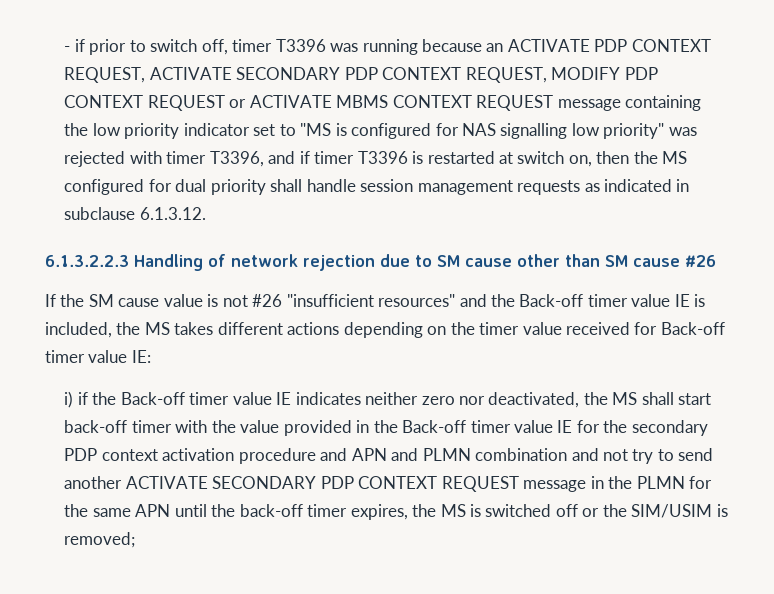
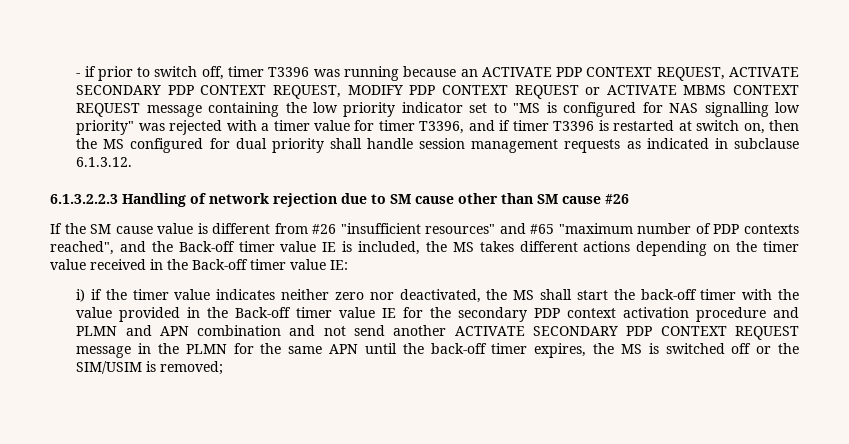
- - if prior to switch off, timer T3396 was running because an ACTIVATE PDP CONTEXT REQUEST, ACTIVATE SECONDARY PDP CONTEXT REQUEST, MODIFY PDP CONTEXT REQUEST or ACTIVATE MBMS CONTEXT REQUEST message containing the low priority indicator set to "MS is configured for NAS signalling low priority" was rejected with timer T3396, and if timer T3396 is restarted at switch on, then the MS configured for dual priority shall handle session management requests as indicated in subclause 6.1.3.12.
+ - if prior to switch off, timer T3396 was running because an ACTIVATE PDP CONTEXT REQUEST, ACTIVATE SECONDARY PDP CONTEXT REQUEST, MODIFY PDP CONTEXT REQUEST or ACTIVATE MBMS CONTEXT REQUEST message containing the low priority indicator set to "MS is configured for NAS signalling low priority" was rejected with a timer value for timer T3396, and if timer T3396 is restarted at switch on, then the MS configured for dual priority shall handle session management requests as indicated in subclause 6.1.3.12.
- If the SM cause value is not #26 "insufficient resources" and the Back-off timer value IE is included, the MS takes different actions depending on the timer value received for Back-off timer value IE:
+ If the SM cause value is different from #26 "insufficient resources" and #65 "maximum number of PDP contexts reached", and the Back-off timer value IE is included, the MS takes different actions depending on the timer value received in the Back-off timer value IE:
- i) if the Back-off timer value IE indicates neither zero nor deactivated, the MS shall start back-off timer with the value provided in the Back-off timer value IE for the secondary PDP context activation procedure and APN and PLMN combination and not try to send another ACTIVATE SECONDARY PDP CONTEXT REQUEST message in the PLMN for the same APN until the back-off timer expires, the MS is switched off or the SIM/USIM is removed;
+ i) if the timer value indicates neither zero nor deactivated, the MS shall start the back-off timer with the value provided in the Back-off timer value IE for the secondary PDP context activation procedure and PLMN and APN combination and not send another ACTIVATE SECONDARY PDP CONTEXT REQUEST message in the PLMN for the same APN until the back-off timer expires, the MS is switched off or the SIM/USIM is removed;

